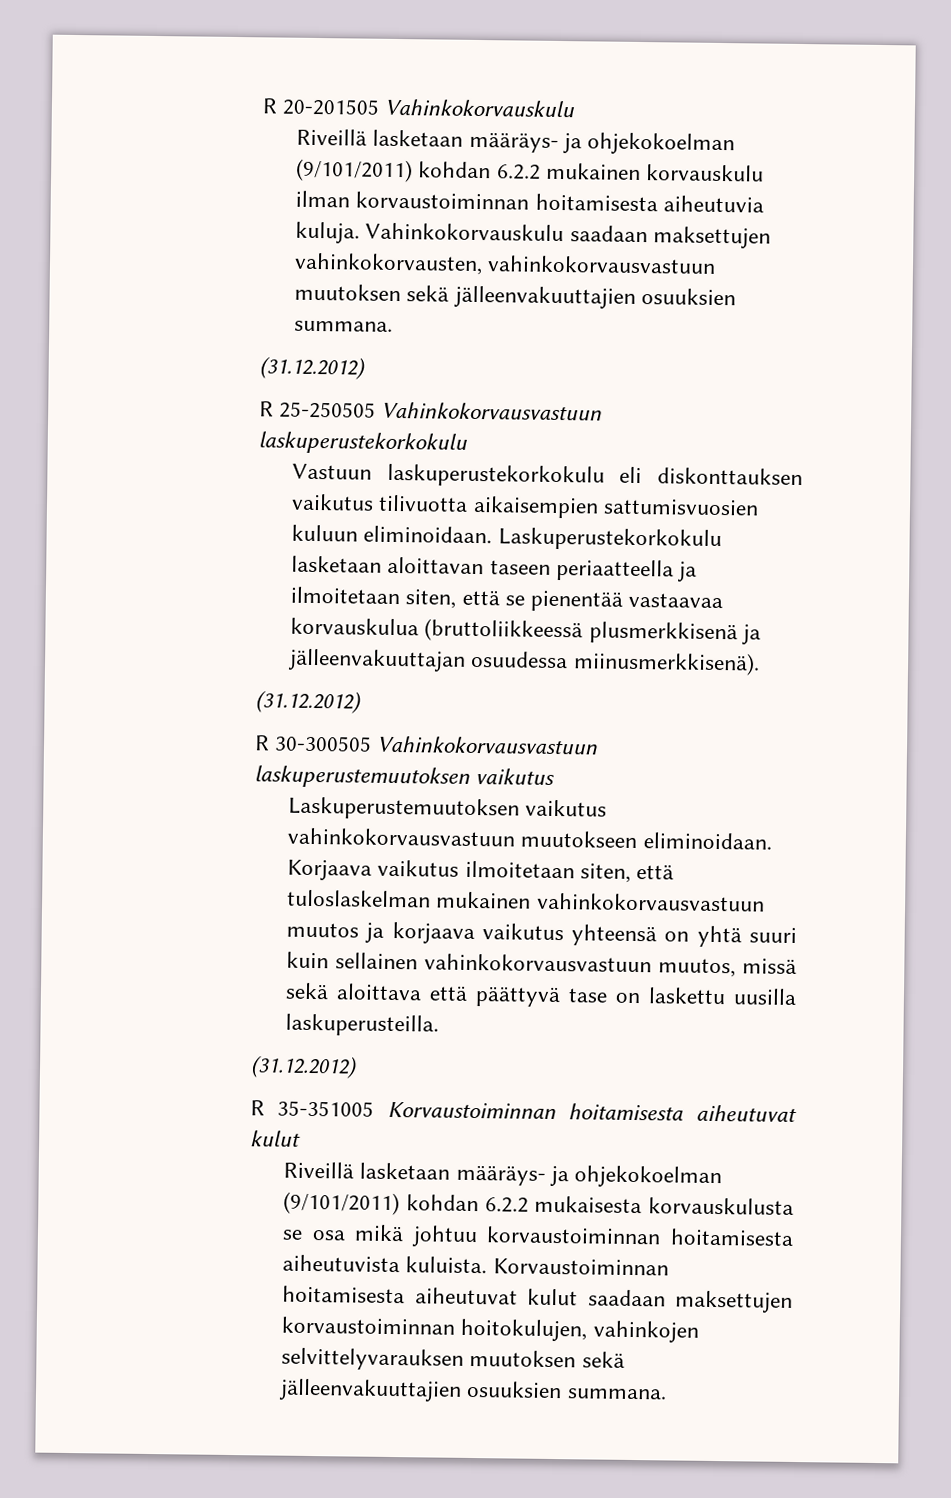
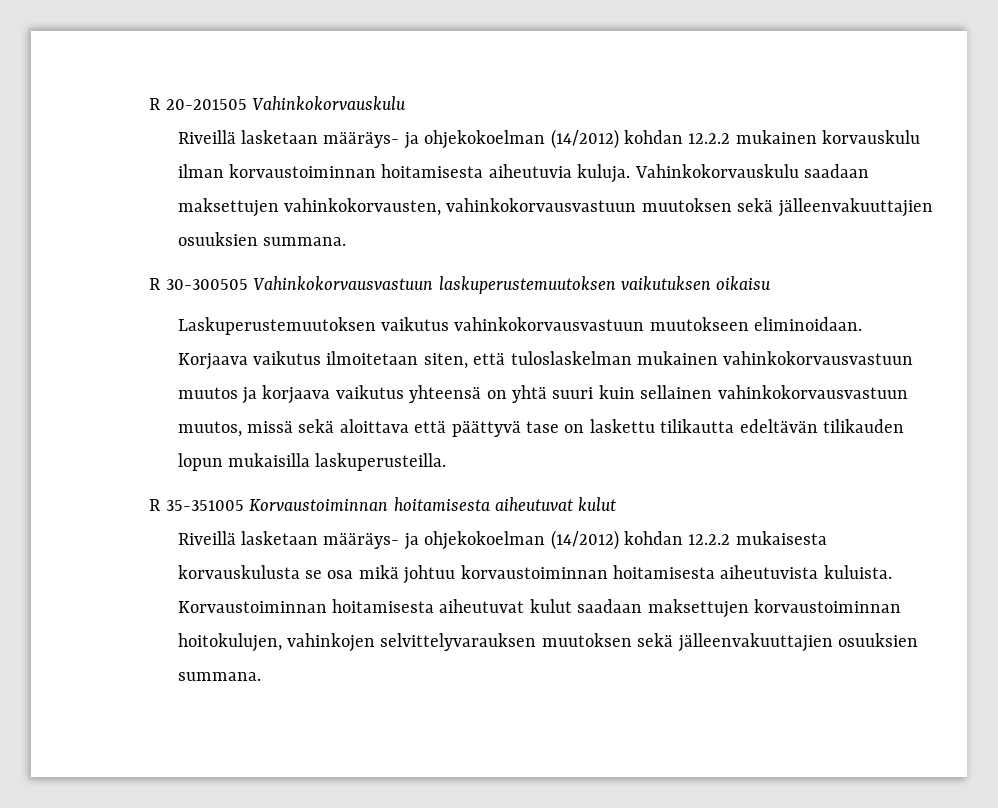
- Riveillä lasketaan määräys- ja ohjekokoelman (9/101/2011) kohdan 6.2.2 mukainen korvauskulu ilman korvaustoiminnan hoitamisesta aiheutuvia kuluja.
+ Riveillä lasketaan määräys- ja ohjekokoelman (14/2012) kohdan 12.2.2 mukainen korvauskulu ilman korvaustoiminnan hoitamisesta aiheutuvia kuluja.
  Vahinkokorvauskulu saadaan maksettujen vahinkokorvausten, vahinkokorvausvastuun muutoksen sekä jälleenvakuuttajien osuuksien summana.
- (31.12.2012)
- R 25-250505 Vahinkokorvausvastuun laskuperustekorkokulu
- Vastuun laskuperustekorkokulu eli diskonttauksen vaikutus tilivuotta aikaisempien sattumisvuosien kuluun eliminoidaan. Laskuperustekorkokulu lasketaan aloittavan taseen periaatteella ja ilmoitetaan siten, että se pienentää vastaavaa korvauskulua (bruttoliikkeessä plusmerkkisenä ja jälleenvakuuttajan osuudessa miinusmerkkisenä).
- (31.12.2012)
- R 30-300505 Vahinkokorvausvastuun laskuperustemuutoksen vaikutus
+ R 30-300505 Vahinkokorvausvastuun laskuperustemuutoksen vaikutuksen oikaisu
- Korjaava vaikutus ilmoitetaan siten, että tuloslaskelman mukainen vahinkokorvausvastuun muutos ja korjaava vaikutus yhteensä on yhtä suuri kuin sellainen vahinkokorvausvastuun muutos, missä sekä aloittava että päättyvä tase on laskettu uusilla laskuperusteilla.
- (31.12.2012)
+ Korjaava vaikutus ilmoitetaan siten, että tuloslaskelman mukainen vahinkokorvausvastuun muutos ja korjaava vaikutus yhteensä on yhtä suuri kuin sellainen vahinkokorvausvastuun muutos, missä sekä aloittava että päättyvä tase on laskettu tilikautta edeltävän tilikauden lopun mukaisilla laskuperusteilla.
- Riveillä lasketaan määräys- ja ohjekokoelman (9/101/2011) kohdan 6.2.2 mukaisesta korvauskulusta se osa mikä johtuu korvaustoiminnan hoitamisesta aiheutuvista kuluista.
+ Riveillä lasketaan määräys- ja ohjekokoelman (14/2012) kohdan 12.2.2 mukaisesta korvauskulusta se osa mikä johtuu korvaustoiminnan hoitamisesta aiheutuvista kuluista.

